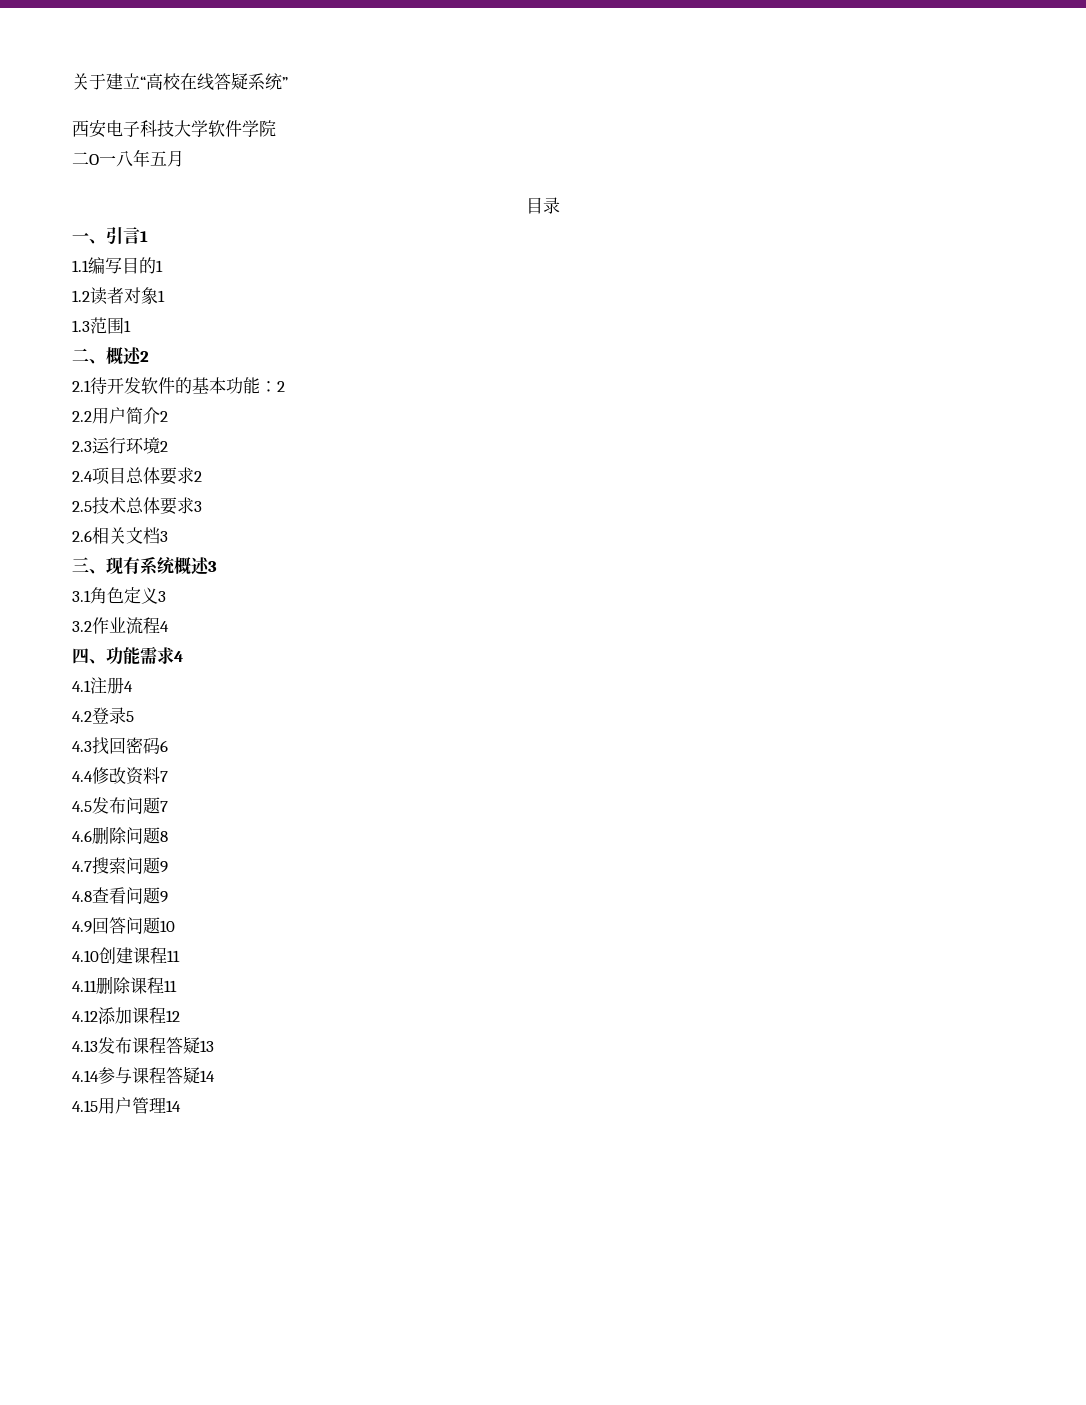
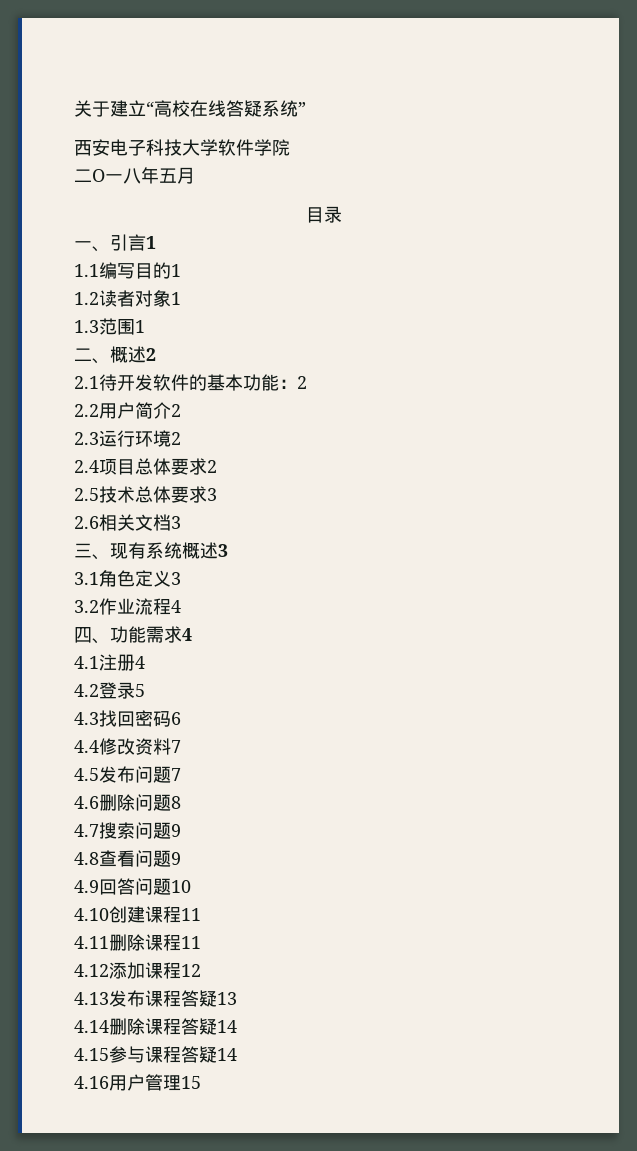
- 4.14参与课程答疑14
+ 4.14删除课程答疑14
+ 4.15参与课程答疑14
- 4.15用户管理14
+ 4.16用户管理15

